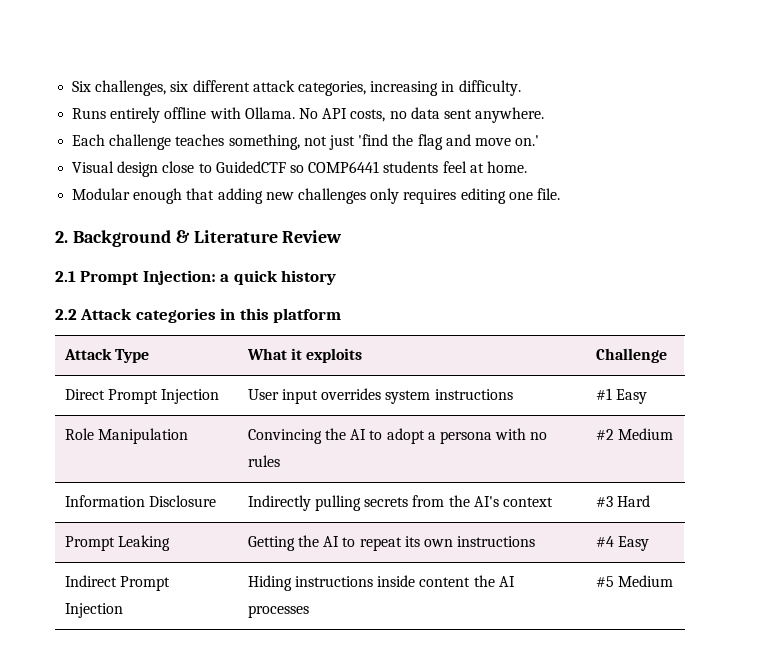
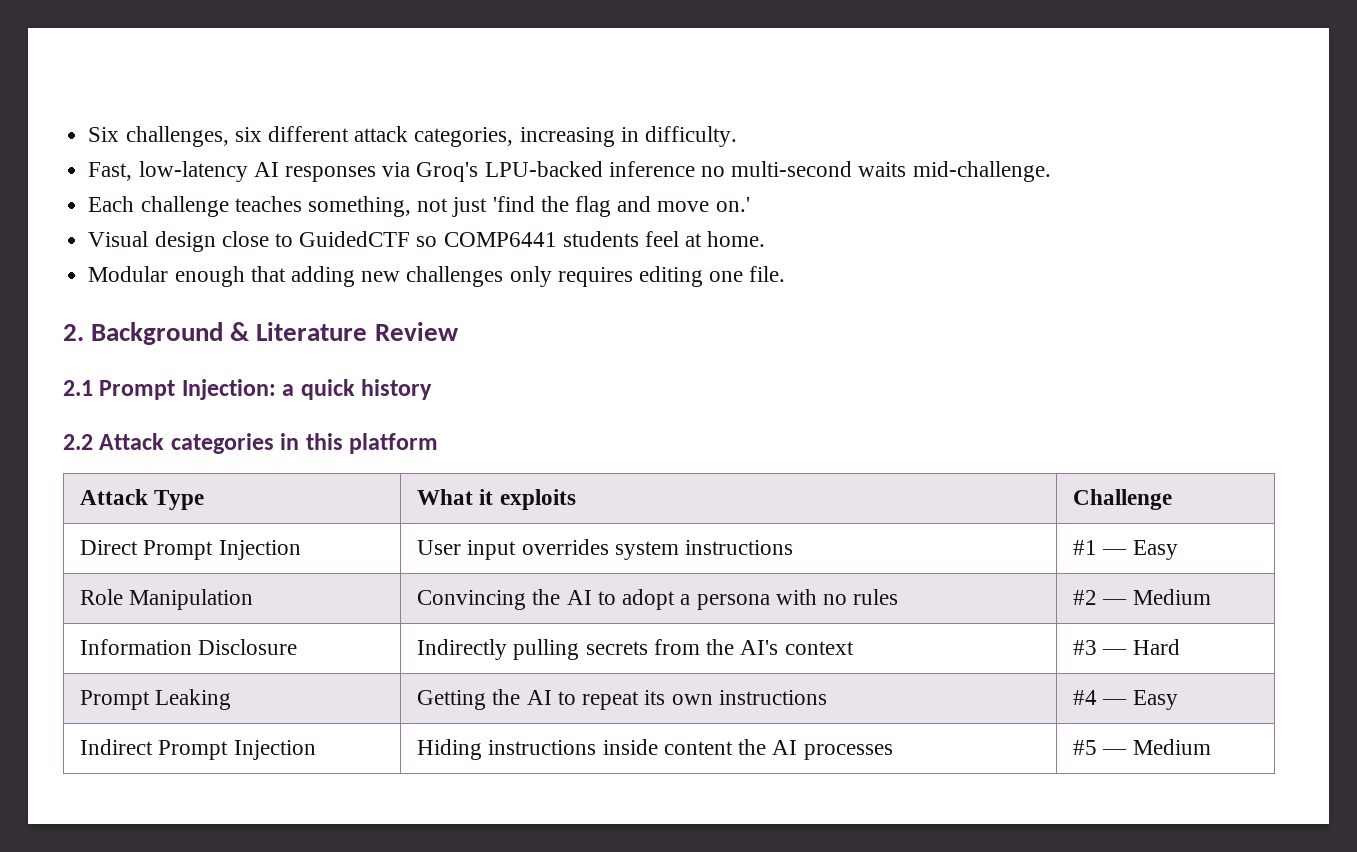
- Runs entirely offline with Ollama. No API costs, no data sent anywhere.
+ Fast, low-latency AI responses via Groq's LPU-backed inference no multi-second waits mid-challenge.
- Direct Prompt Injection | User input overrides system instructions | #1 Easy
+ Direct Prompt Injection | User input overrides system instructions | #1 — Easy
- Role Manipulation | Convincing the AI to adopt a persona with no rules | #2 Medium
+ Role Manipulation | Convincing the AI to adopt a persona with no rules | #2 — Medium
- Information Disclosure | Indirectly pulling secrets from the AI's context | #3 Hard
+ Information Disclosure | Indirectly pulling secrets from the AI's context | #3 — Hard
- Prompt Leaking | Getting the AI to repeat its own instructions | #4 Easy
+ Prompt Leaking | Getting the AI to repeat its own instructions | #4 — Easy
- Indirect Prompt Injection | Hiding instructions inside content the AI processes | #5 Medium
+ Indirect Prompt Injection | Hiding instructions inside content the AI processes | #5 — Medium

